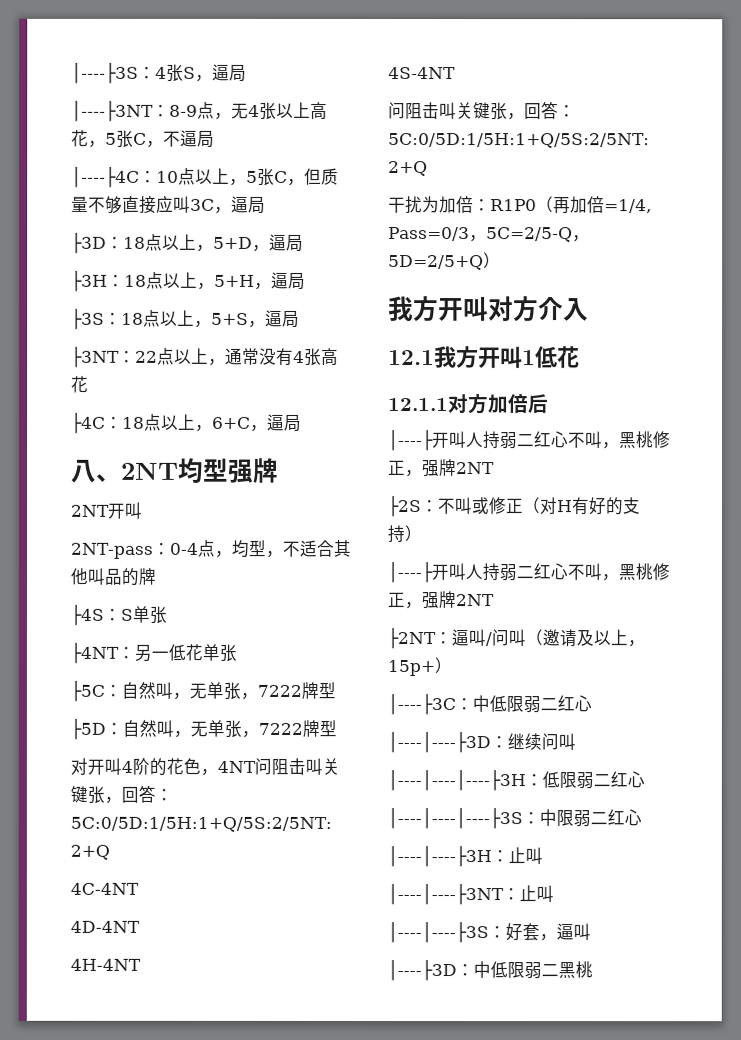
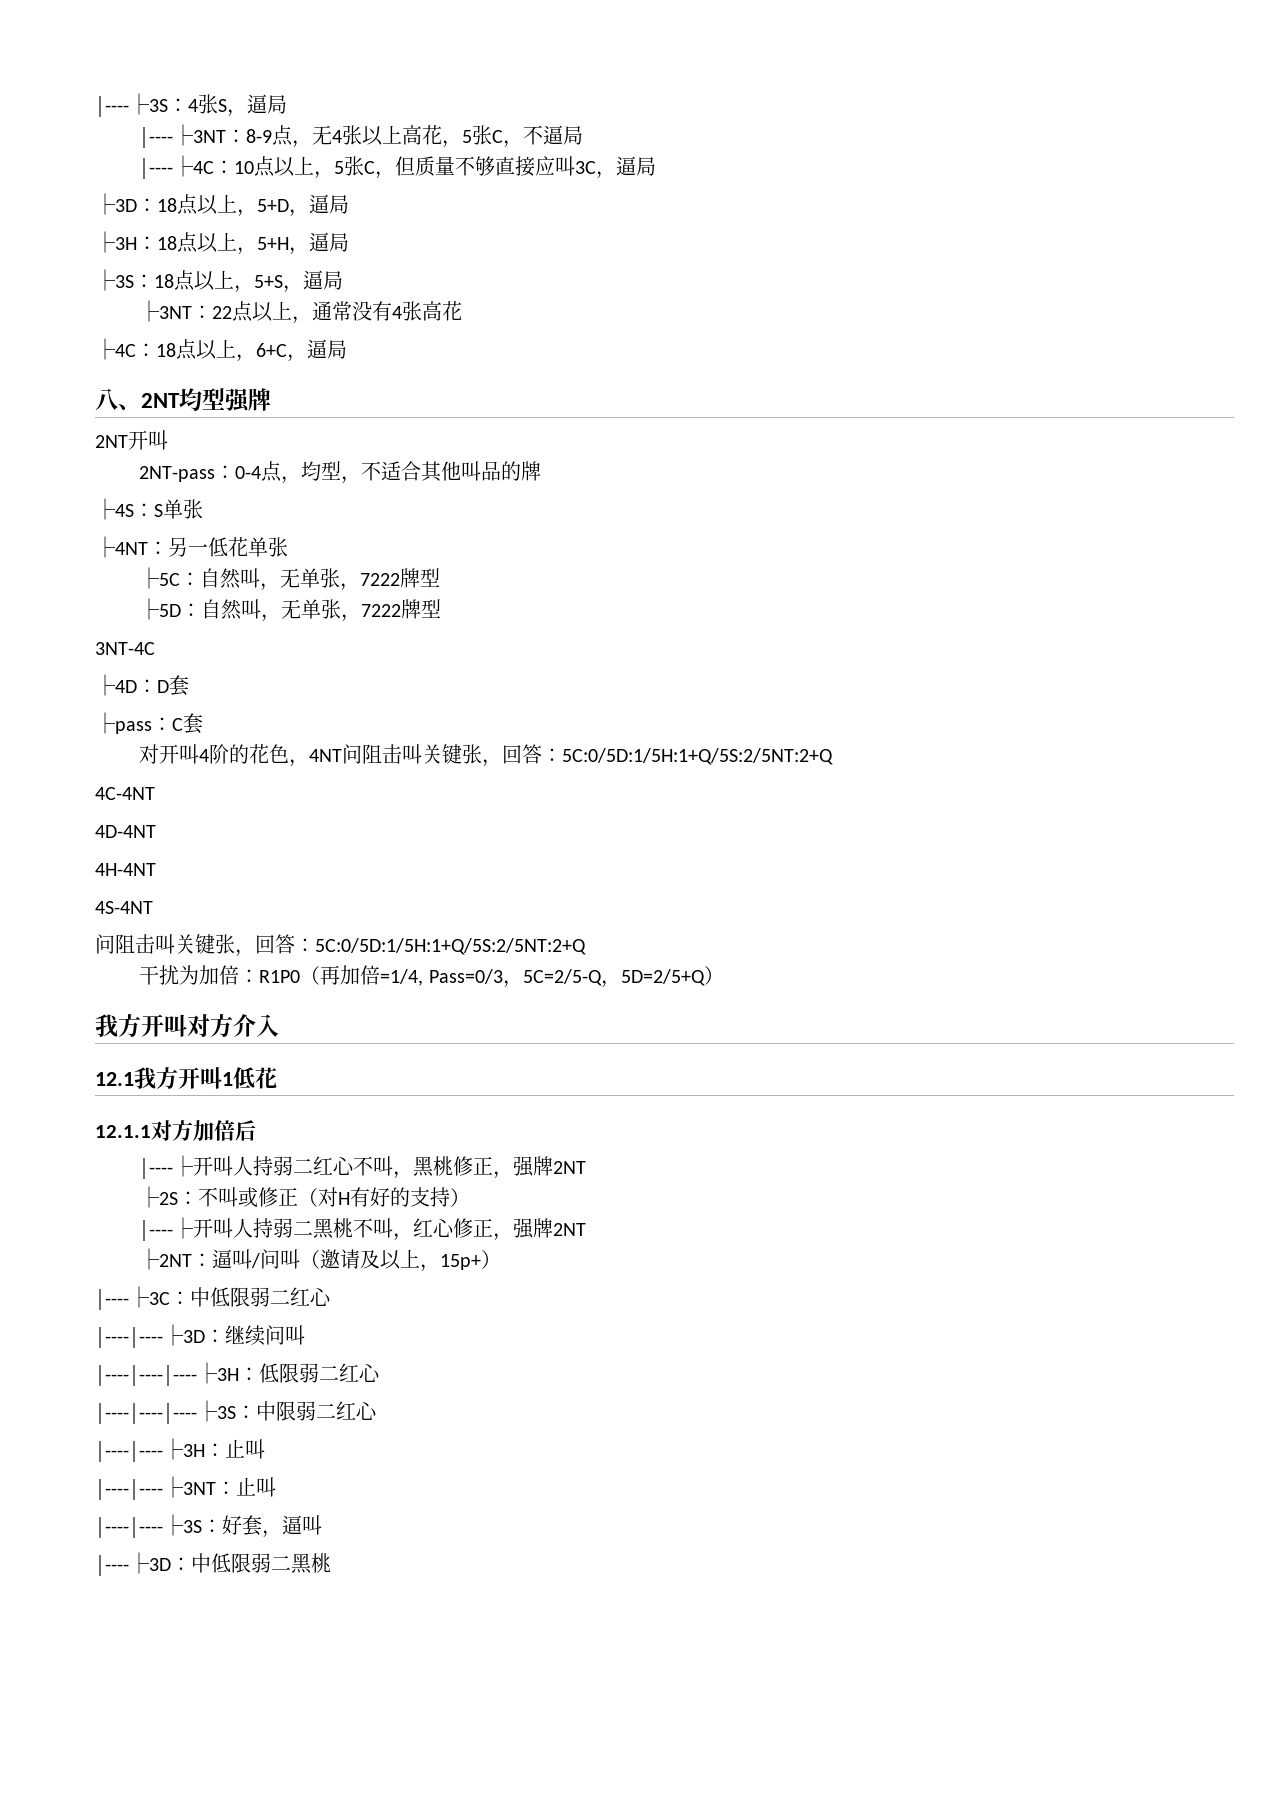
+ 3NT-4C
+ ├4D：D套
+ ├pass：C套
  ├2S：不叫或修正（对H有好的支持）
- │----├开叫人持弱二红心不叫，黑桃修正，强牌2NT
+ │----├开叫人持弱二黑桃不叫，红心修正，强牌2NT

